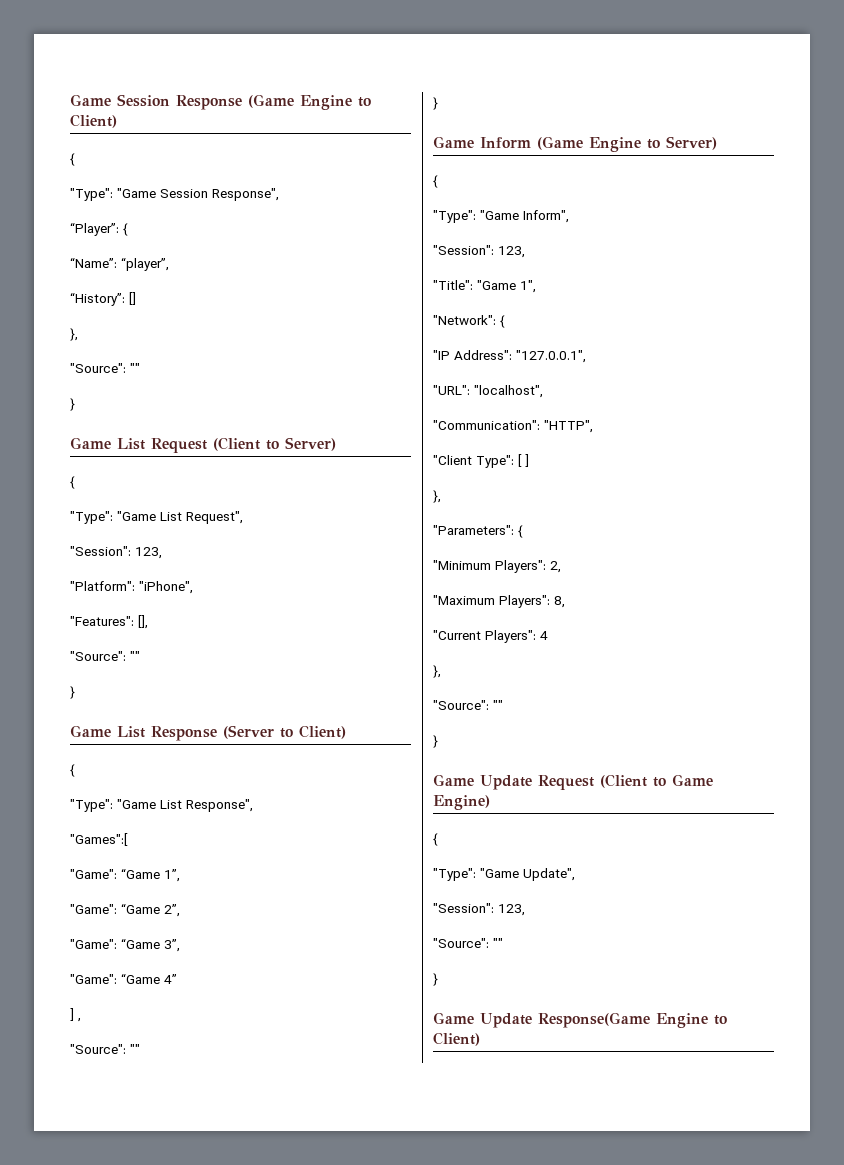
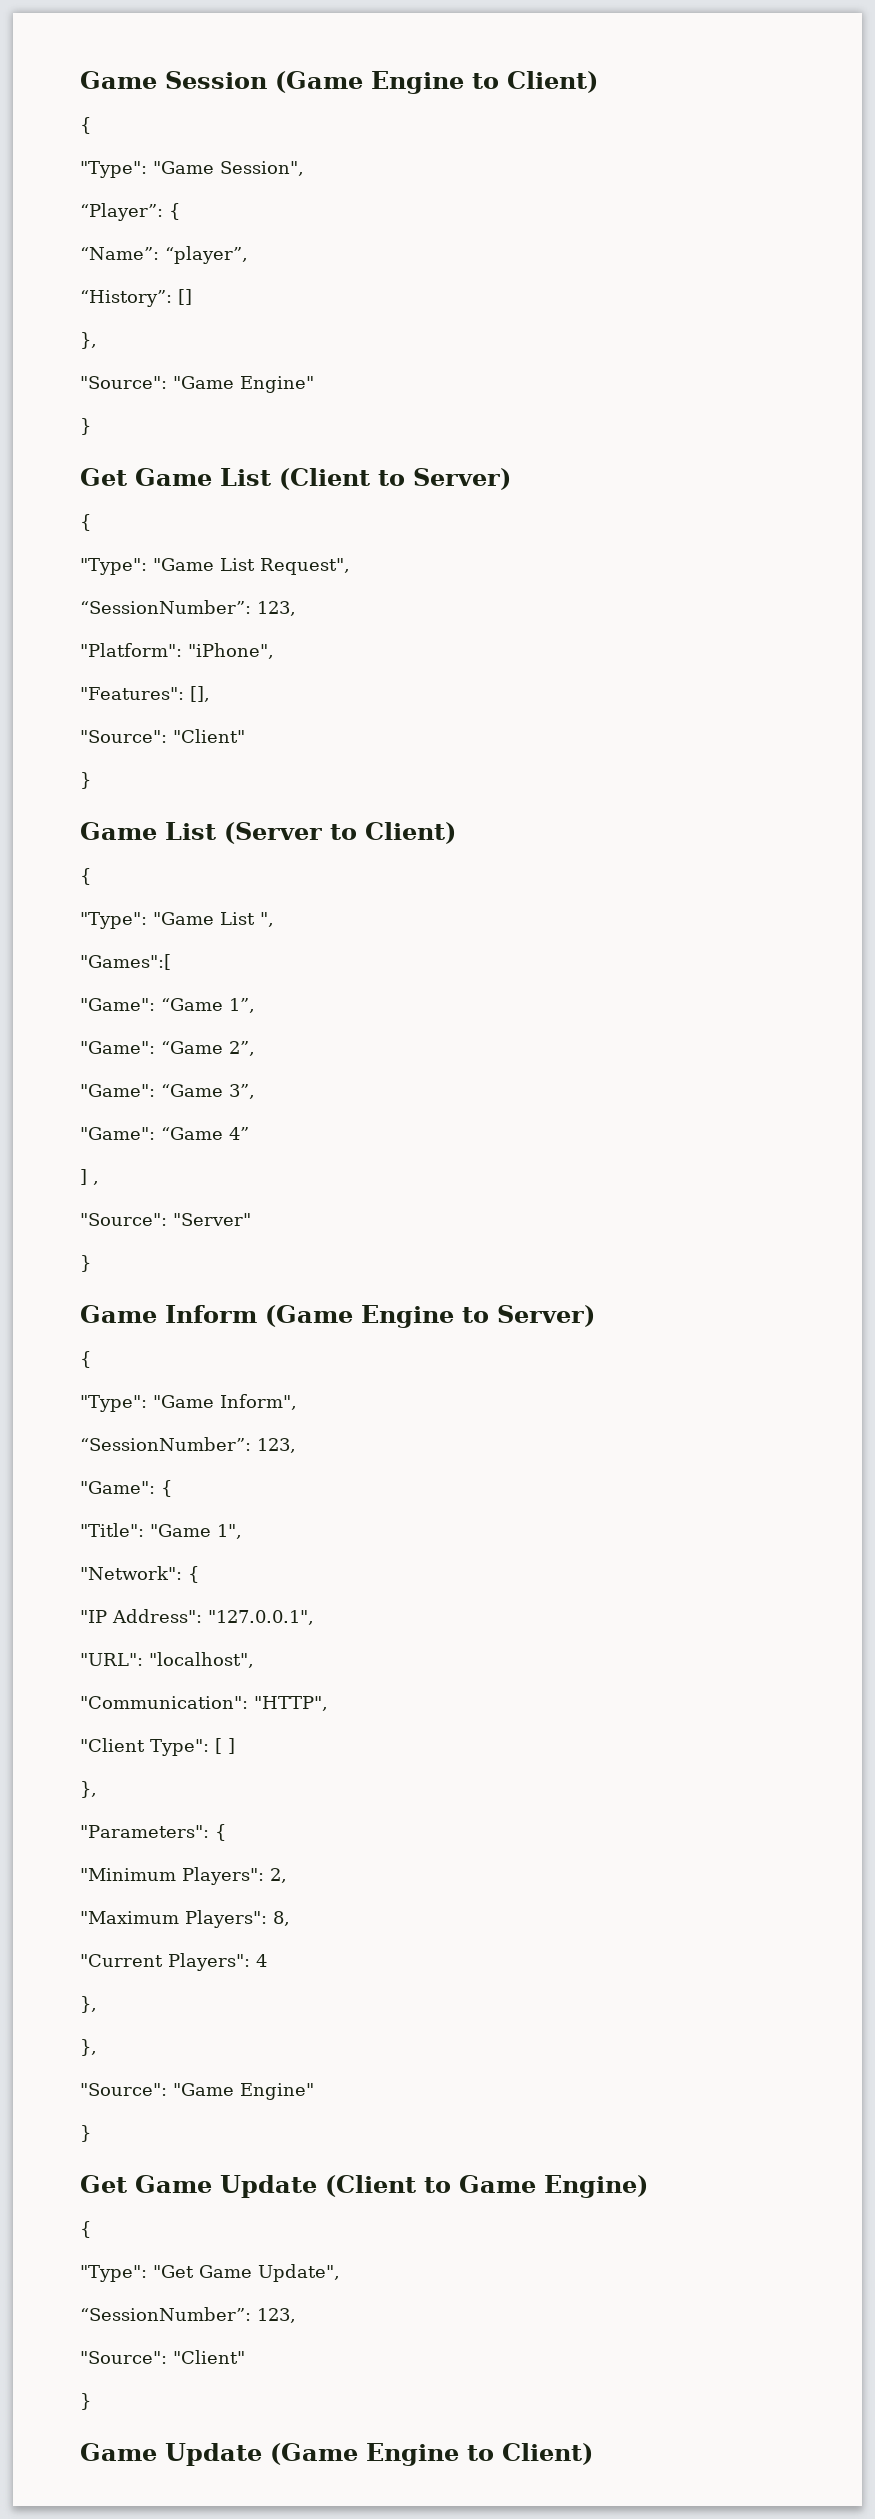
- Game Session Response (Game Engine to Client)
+ Game Session (Game Engine to Client)
- "Type": "Game Session Response",
+ "Type": "Game Session",
  “History”: []
  },
- "Source": ""
+ "Source": "Game Engine"
  }
- Game List Request (Client to Server)
+ Get Game List (Client to Server)
  "Type": "Game List Request",
- "Session": 123,
+ “SessionNumber”: 123,
  "Features": [],
- "Source": ""
+ "Source": "Client"
  }
- Game List Response (Server to Client)
+ Game List (Server to Client)
- "Type": "Game List Response",
+ "Type": "Game List ",
  ] ,
- "Source": ""
+ "Source": "Server"
  "Type": "Game Inform",
- "Session": 123,
+ “SessionNumber”: 123,
+ "Game": {
  "Current Players": 4
  },
- "Source": ""
+ },
+ "Source": "Game Engine"
  }
- Game Update Request (Client to Game Engine)
+ Get Game Update (Client to Game Engine)
- "Type": "Game Update",
- "Session": 123,
- "Source": ""
+ "Type": "Get Game Update",
+ “SessionNumber”: 123,
+ "Source": "Client"
  }
- Game Update Response(Game Engine to Client)
+ Game Update (Game Engine to Client)

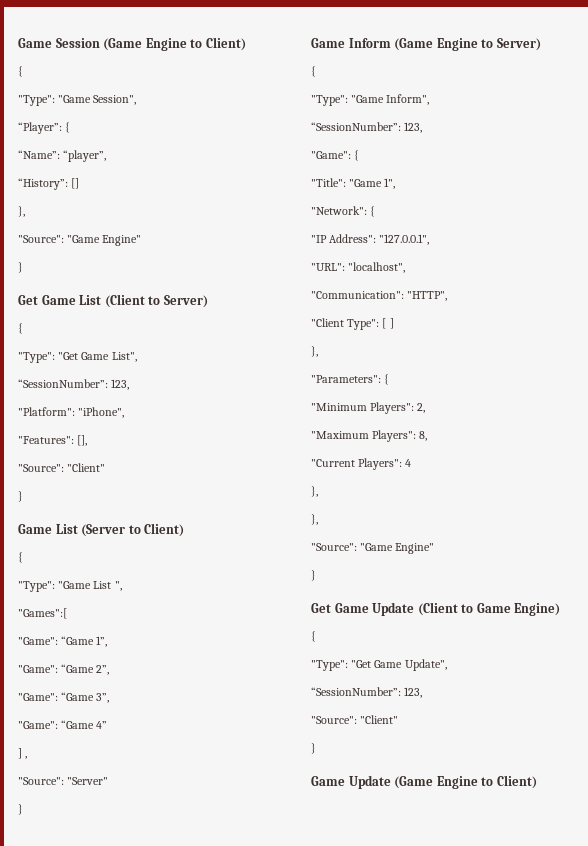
- "Type": "Game List Request",
+ "Type": "Get Game List",

